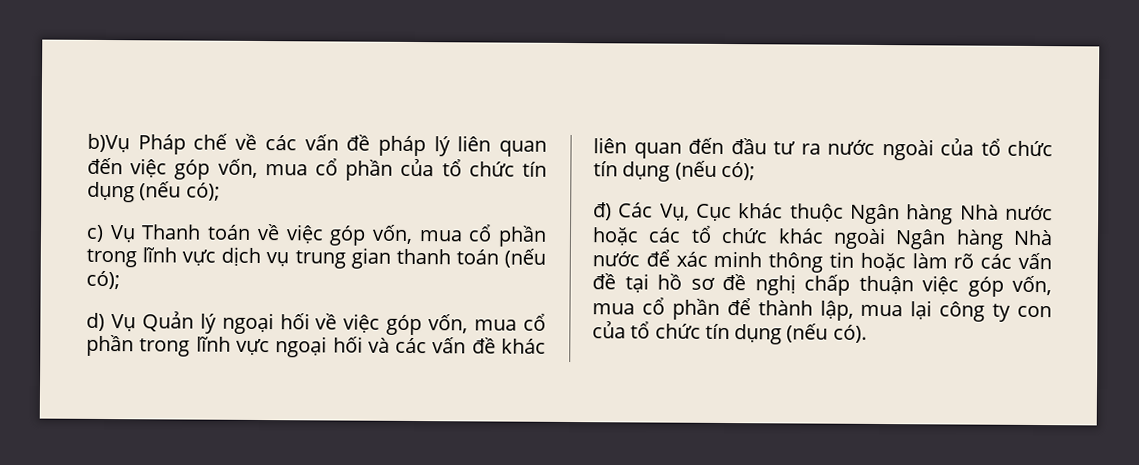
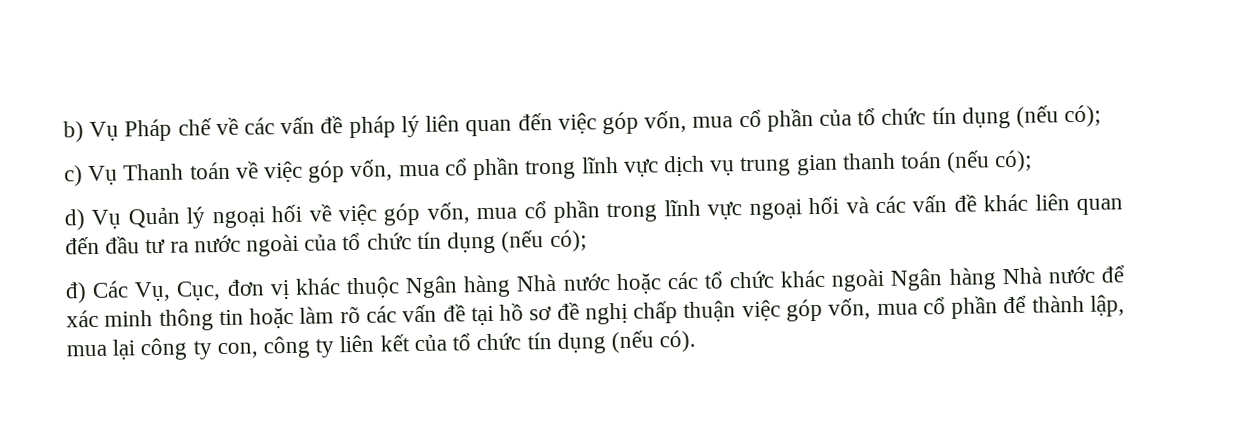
- b)Vụ Pháp chế về các vấn đề pháp lý liên quan đến việc góp vốn, mua cổ phần của tổ chức tín dụng (nếu có);
+ b) Vụ Pháp chế về các vấn đề pháp lý liên quan đến việc góp vốn, mua cổ phần của tổ chức tín dụng (nếu có);
- đ) Các Vụ, Cục khác thuộc Ngân hàng Nhà nước hoặc các tổ chức khác ngoài Ngân hàng Nhà nước để xác minh thông tin hoặc làm rõ các vấn đề tại hồ sơ đề nghị chấp thuận việc góp vốn, mua cổ phần để thành lập, mua lại công ty con của tổ chức tín dụng (nếu có).
+ đ) Các Vụ, Cục, đơn vị khác thuộc Ngân hàng Nhà nước hoặc các tổ chức khác ngoài Ngân hàng Nhà nước để xác minh thông tin hoặc làm rõ các vấn đề tại hồ sơ đề nghị chấp thuận việc góp vốn, mua cổ phần để thành lập, mua lại công ty con, công ty liên kết của tổ chức tín dụng (nếu có).

